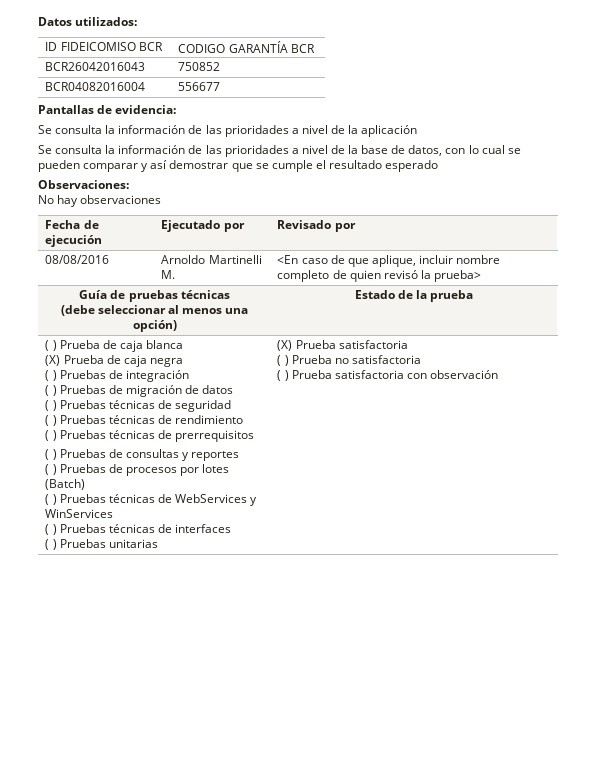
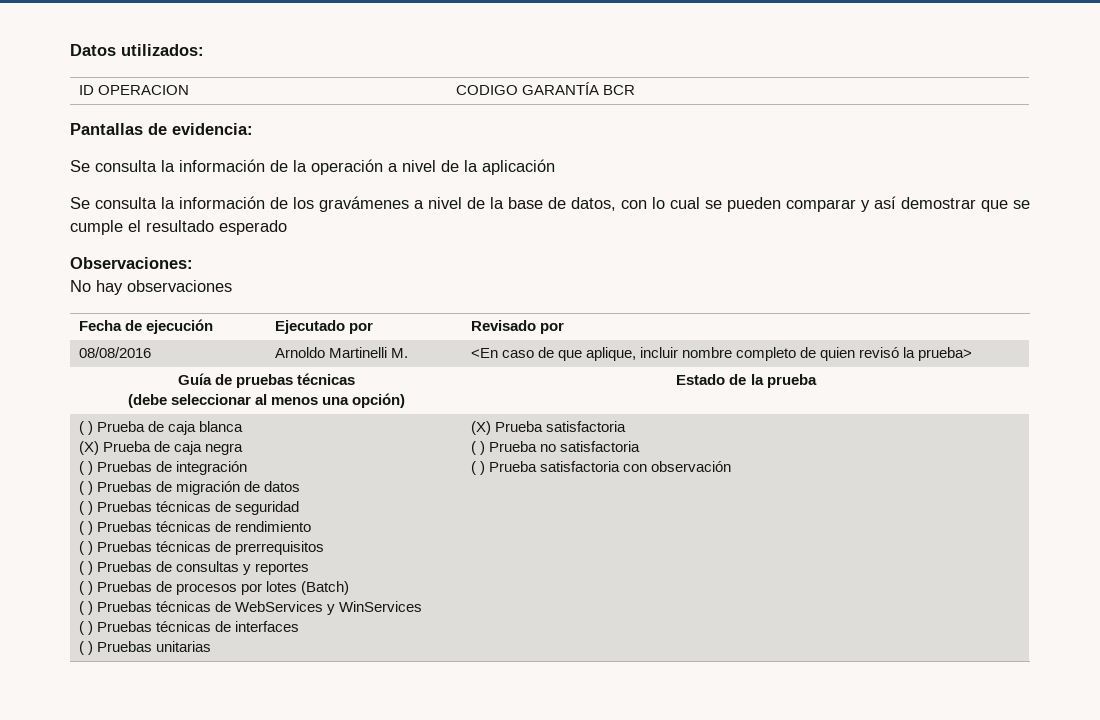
- ID FIDEICOMISO BCR | CODIGO GARANTÍA BCR
+ ID OPERACION | CODIGO GARANTÍA BCR
- BCR26042016043 | 750852
- BCR04082016004 | 556677
- Se consulta la información de las prioridades a nivel de la aplicación
+ Se consulta la información de la operación a nivel de la aplicación
- Se consulta la información de las prioridades a nivel de la base de datos, con lo cual se pueden comparar y así demostrar que se cumple el resultado esperado
+ Se consulta la información de los gravámenes a nivel de la base de datos, con lo cual se pueden comparar y así demostrar que se cumple el resultado esperado

